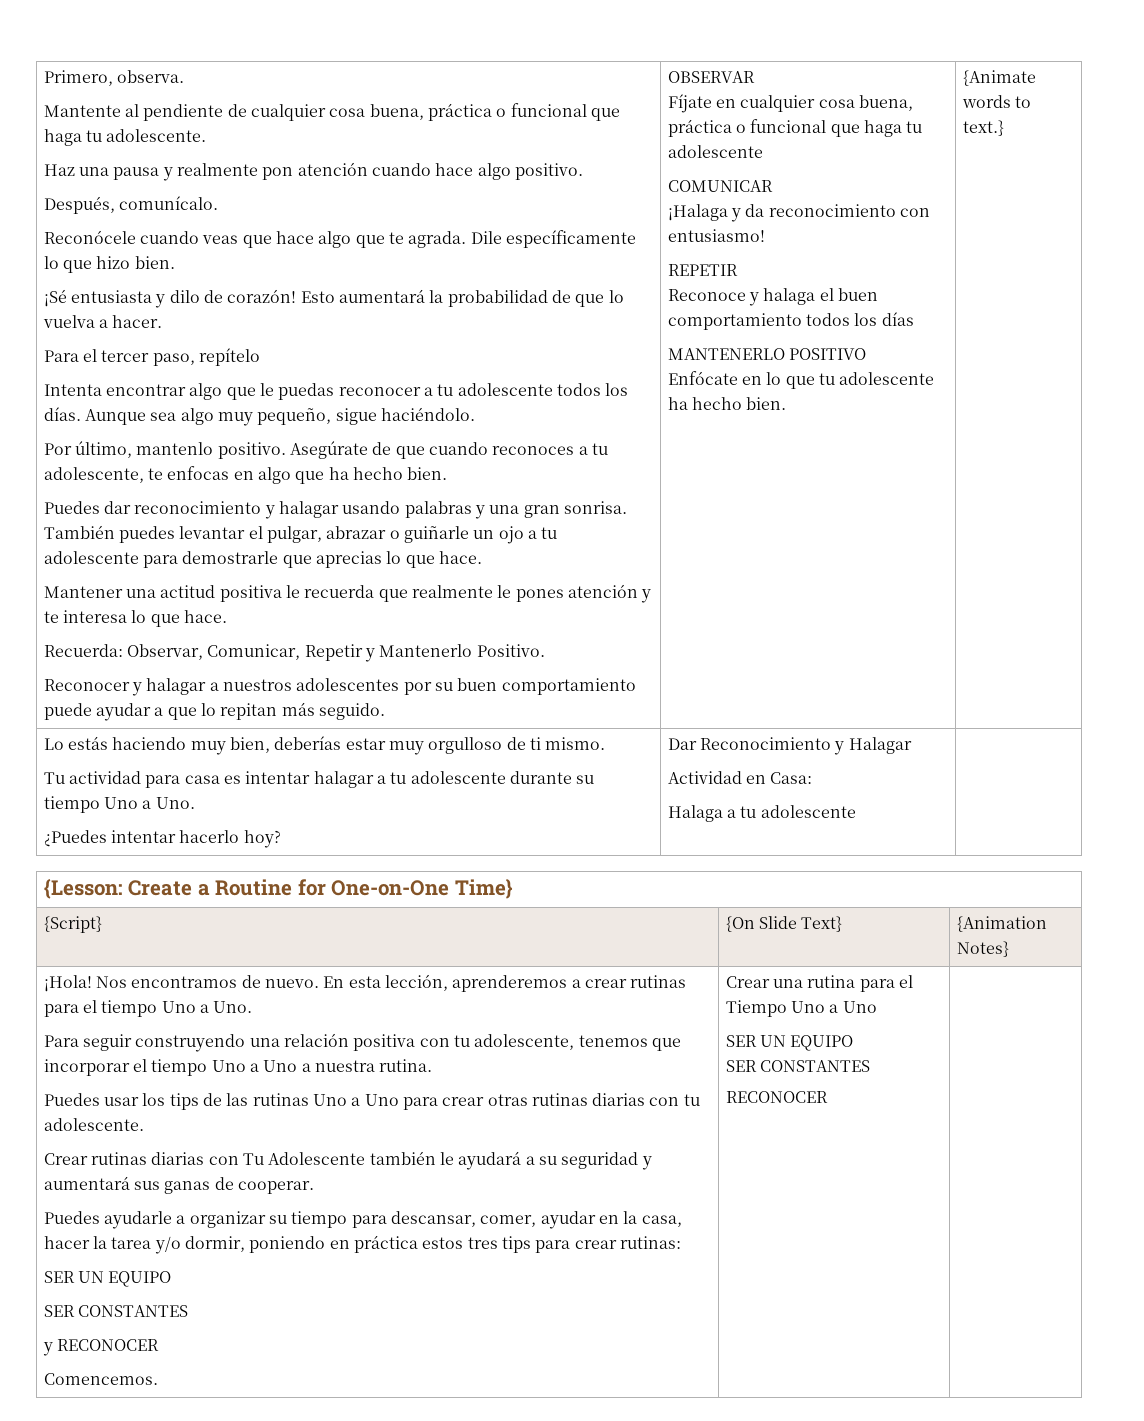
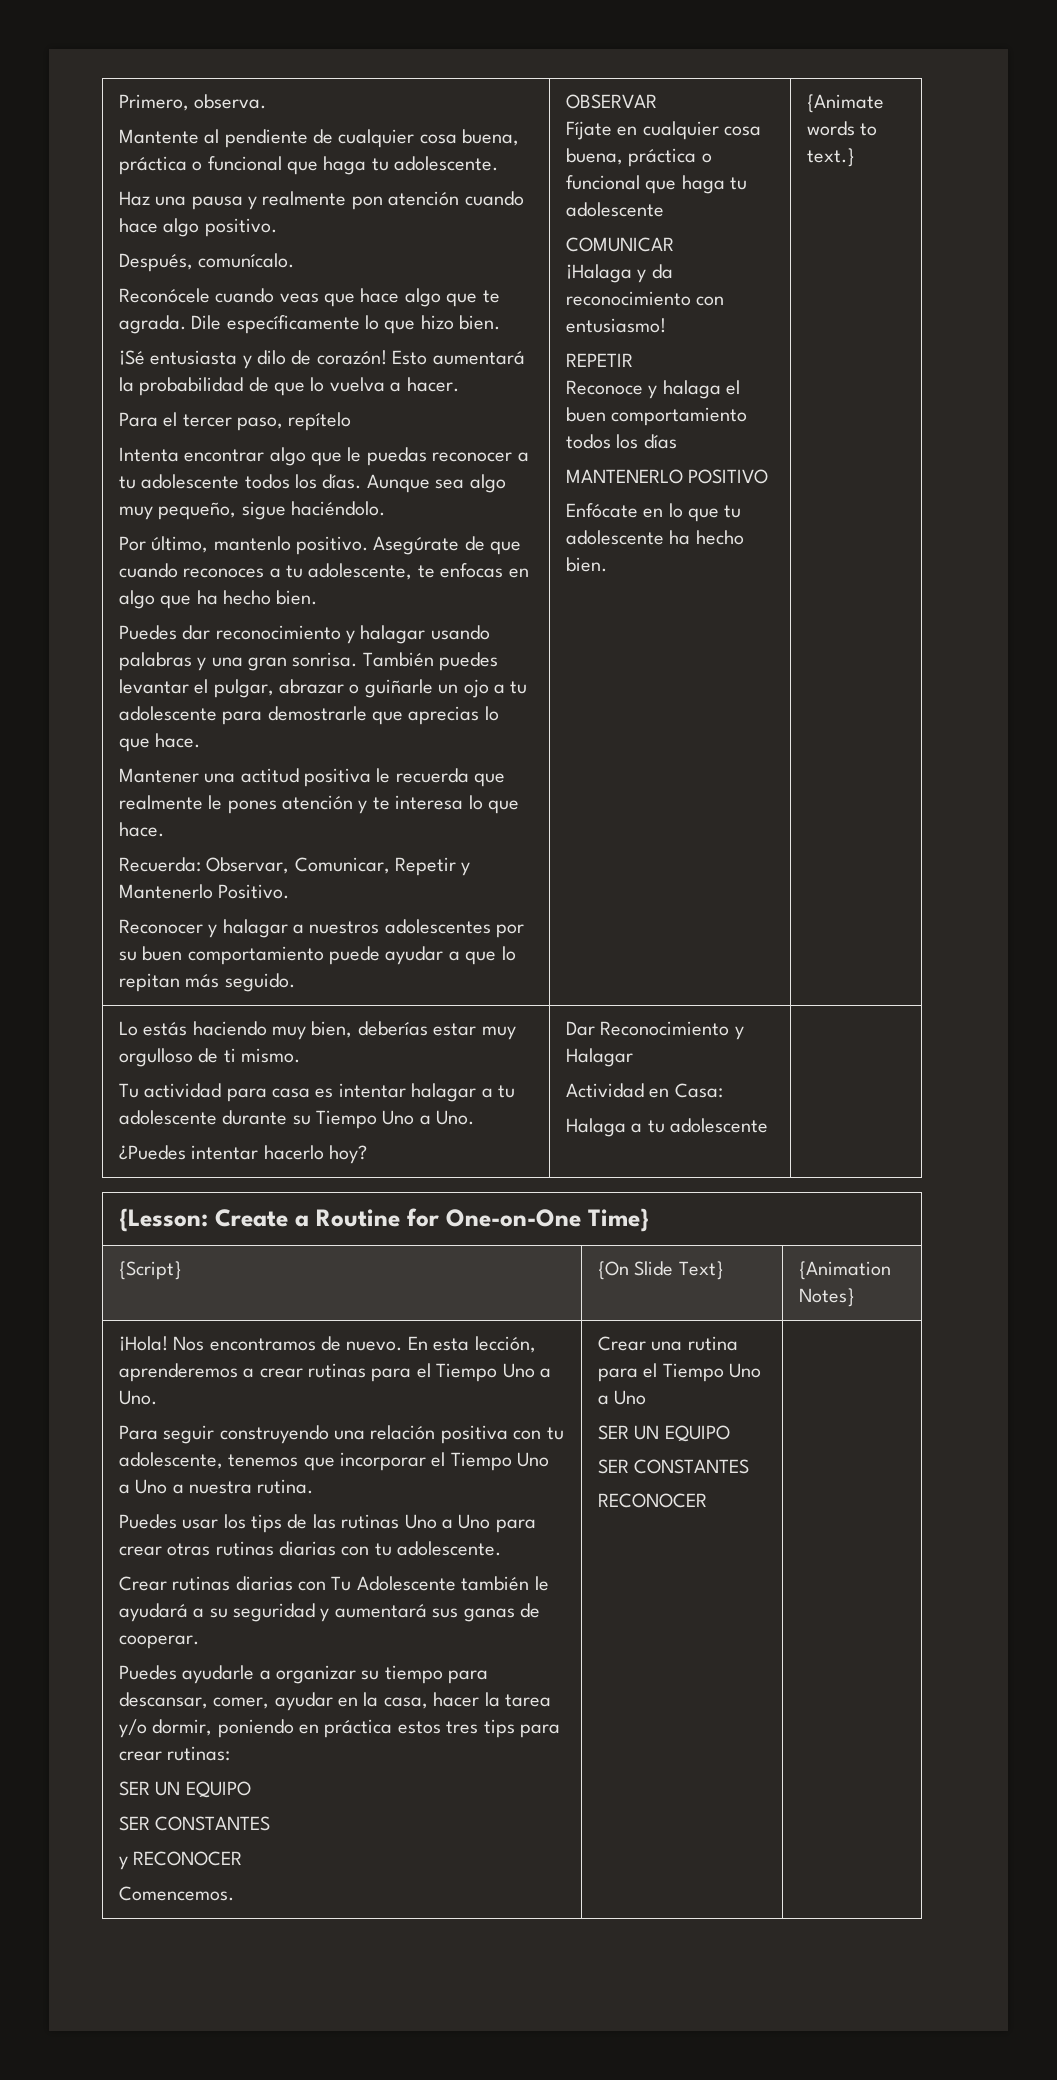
- Tu actividad para casa es intentar halagar a tu adolescente durante su tiempo Uno a Uno.
+ Tu actividad para casa es intentar halagar a tu adolescente durante su Tiempo Uno a Uno.
- En esta lección, aprenderemos a crear rutinas para el tiempo Uno a Uno.
+ En esta lección, aprenderemos a crear rutinas para el Tiempo Uno a Uno.
- Para seguir construyendo una relación positiva con tu adolescente, tenemos que incorporar el tiempo Uno a Uno a nuestra rutina.
+ Para seguir construyendo una relación positiva con tu adolescente, tenemos que incorporar el Tiempo Uno a Uno a nuestra rutina.

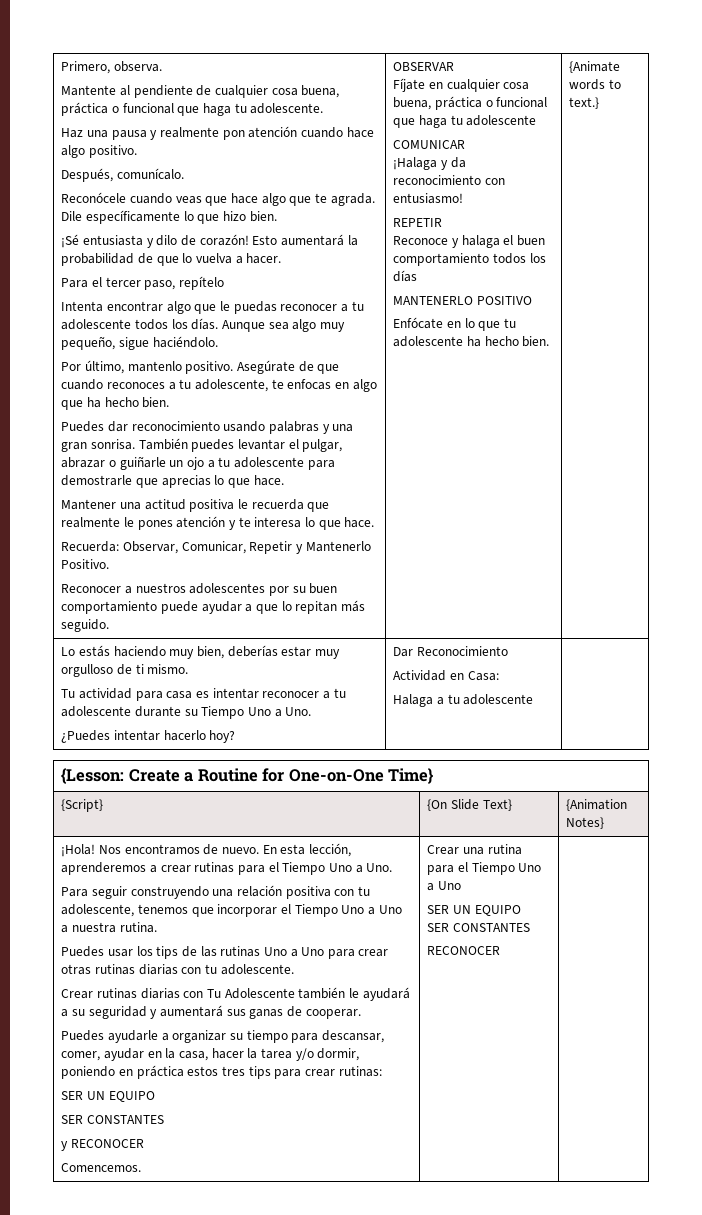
- Puedes dar reconocimiento y halagar usando palabras y una gran sonrisa.
+ Puedes dar reconocimiento usando palabras y una gran sonrisa.
- Reconocer y halagar a nuestros adolescentes por su buen comportamiento puede ayudar a que lo repitan más seguido.
+ Reconocer a nuestros adolescentes por su buen comportamiento puede ayudar a que lo repitan más seguido.
- Tu actividad para casa es intentar halagar a tu adolescente durante su Tiempo Uno a Uno.
+ Tu actividad para casa es intentar reconocer a tu adolescente durante su Tiempo Uno a Uno.
- Dar Reconocimiento y Halagar
+ Dar Reconocimiento

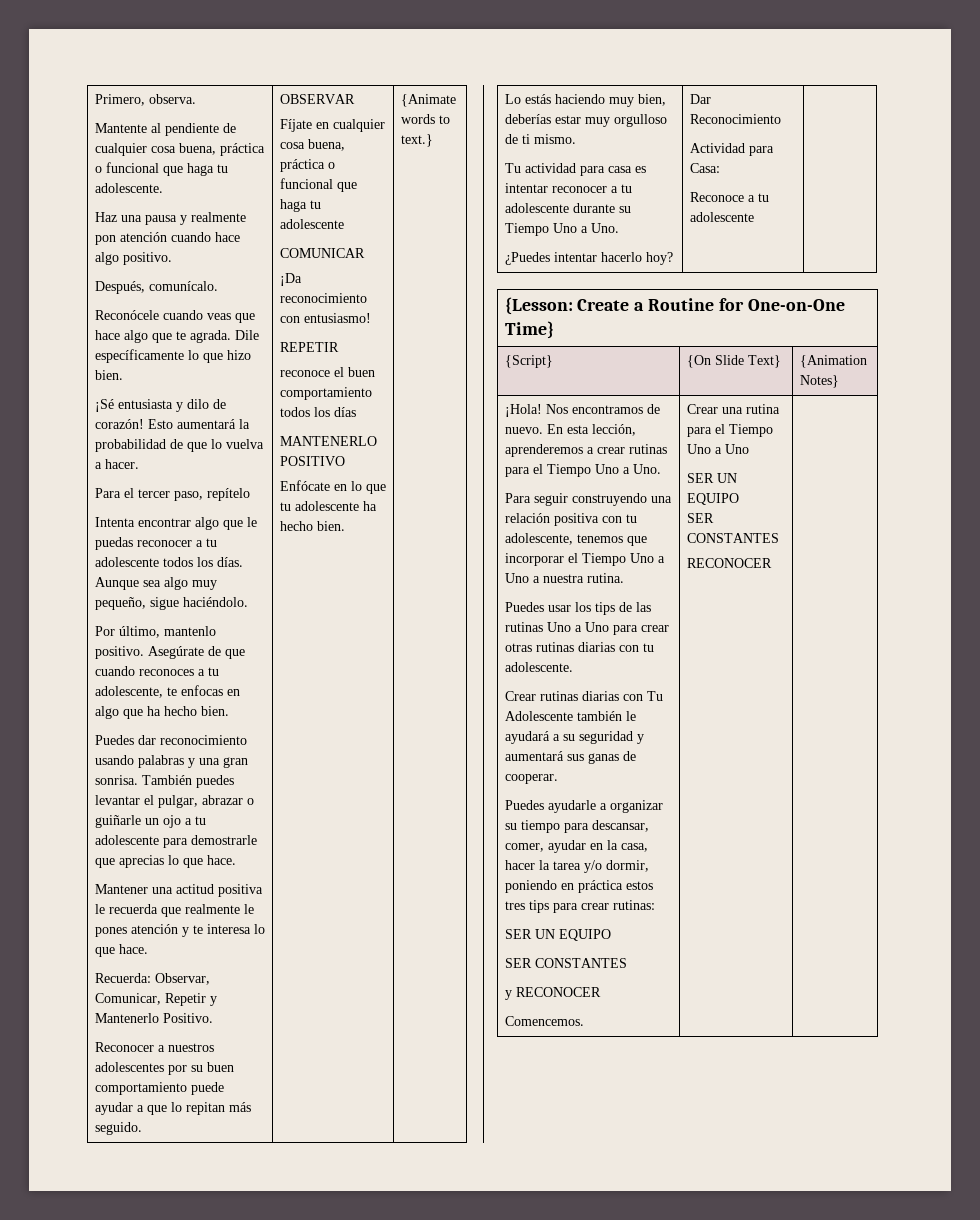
- ¡Halaga y da reconocimiento con entusiasmo!
+ ¡Da reconocimiento con entusiasmo!
- Reconoce y halaga el buen comportamiento todos los días
+ reconoce el buen comportamiento todos los días
- Actividad en Casa:
+ Actividad para Casa:
- Halaga a tu adolescente
+ Reconoce a tu adolescente

